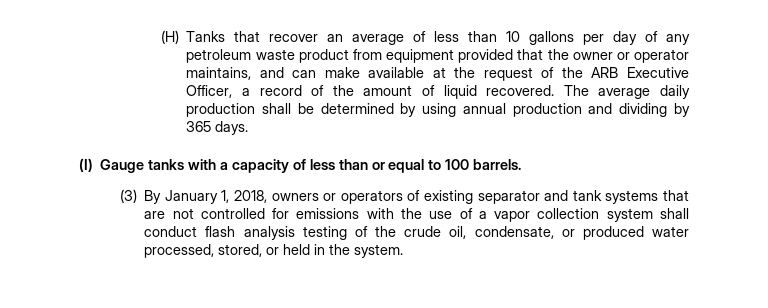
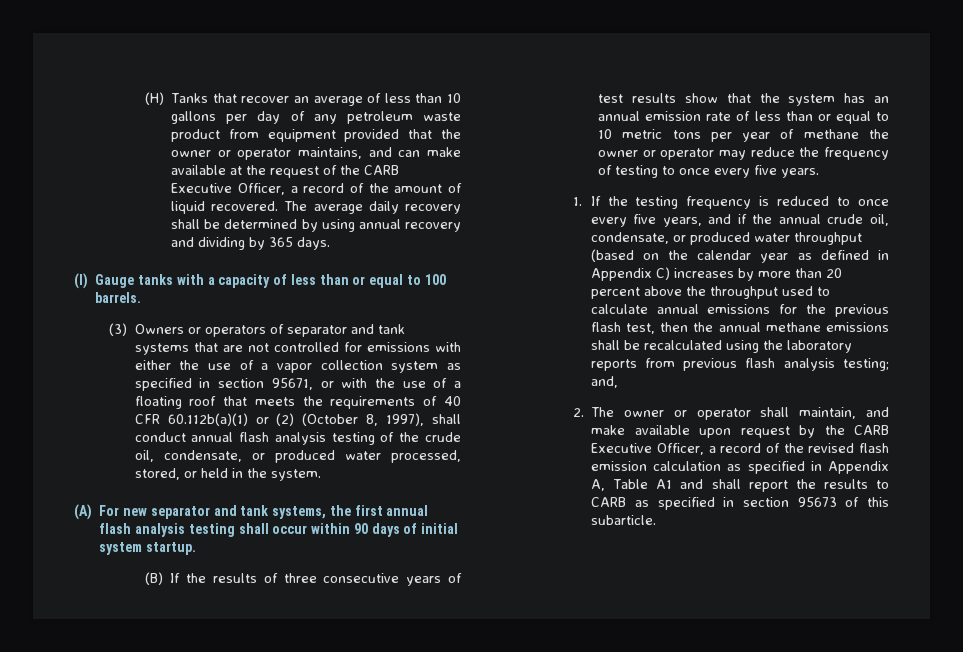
- (H) Tanks that recover an average of less than 10 gallons per day of any petroleum waste product from equipment provided that the owner or operator maintains, and can make available at the request of the ARB Executive Officer, a record of the amount of liquid recovered.
+ (H) Tanks that recover an average of less than 10 gallons per day of any petroleum waste product from equipment provided that the owner or operator maintains, and can make available at the request of the CARB Executive Officer, a record of the amount of liquid recovered.
- The average daily production shall be determined by using annual production and dividing by 365 days.
+ The average daily recovery shall be determined by using annual recovery and dividing by 365 days.
- (3) By January 1, 2018, owners or operators of existing separator and tank systems that are not controlled for emissions with the use of a vapor collection system shall conduct flash analysis testing of the crude oil, condensate, or produced water processed, stored, or held in the system.
+ (3) Owners or operators of separator and tank systems that are not controlled for emissions with either the use of a vapor collection system as specified in section 95671, or with the use of a floating roof that meets the requirements of 40 CFR 60.112b(a)(1) or (2) (October 8, 1997), shall conduct annual flash analysis testing of the crude oil, condensate, or produced water processed, stored, or held in the system.
+ (A) For new separator and tank systems, the first annual flash analysis testing shall occur within 90 days of initial system startup.
+ (B) If the results of three consecutive years of test results show that the system has an annual emission rate of less than or equal to 10 metric tons per year of methane the owner or operator may reduce the frequency of testing to once every five years.
+ 1. If the testing frequency is reduced to once every five years, and if the annual crude oil, condensate, or produced water throughput (based on the calendar year as defined in Appendix C) increases by more than 20 percent above the throughput used to calculate annual emissions for the previous flash test, then the annual methane emissions shall be recalculated using the laboratory reports from previous flash analysis testing; and,
+ 2. The owner or operator shall maintain, and make available upon request by the CARB Executive Officer, a record of the revised flash emission calculation as specified in Appendix A, Table A1 and shall report the results to CARB as specified in section 95673 of this subarticle.

